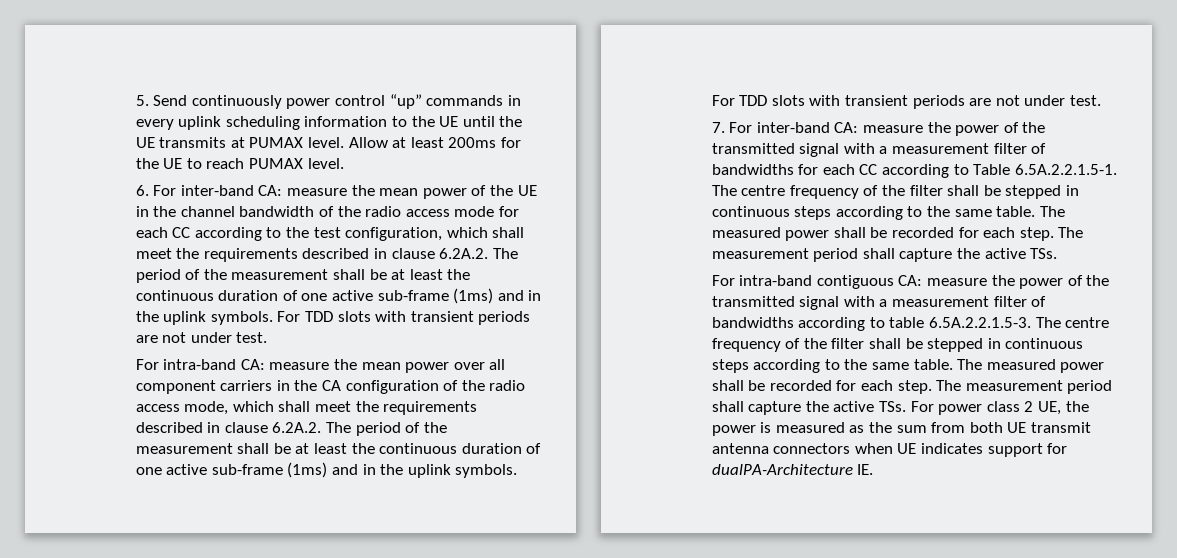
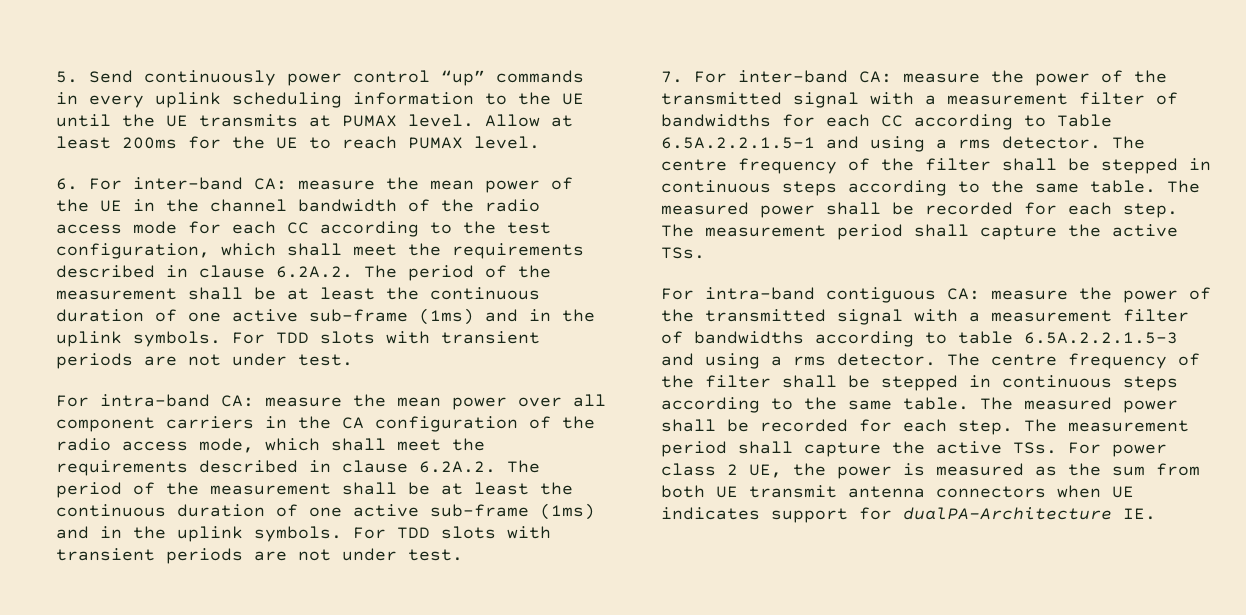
- 7. For inter-band CA: measure the power of the transmitted signal with a measurement filter of bandwidths for each CC according to Table 6.5A.2.2.1.5-1. The centre frequency of the filter shall be stepped in continuous steps according to the same table.
+ 7. For inter-band CA: measure the power of the transmitted signal with a measurement filter of bandwidths for each CC according to Table 6.5A.2.2.1.5-1 and using a rms detector. The centre frequency of the filter shall be stepped in continuous steps according to the same table.
- For intra-band contiguous CA: measure the power of the transmitted signal with a measurement filter of bandwidths according to table 6.5A.2.2.1.5-3. The centre frequency of the filter shall be stepped in continuous steps according to the same table.
+ For intra-band contiguous CA: measure the power of the transmitted signal with a measurement filter of bandwidths according to table 6.5A.2.2.1.5-3 and using a rms detector. The centre frequency of the filter shall be stepped in continuous steps according to the same table.

